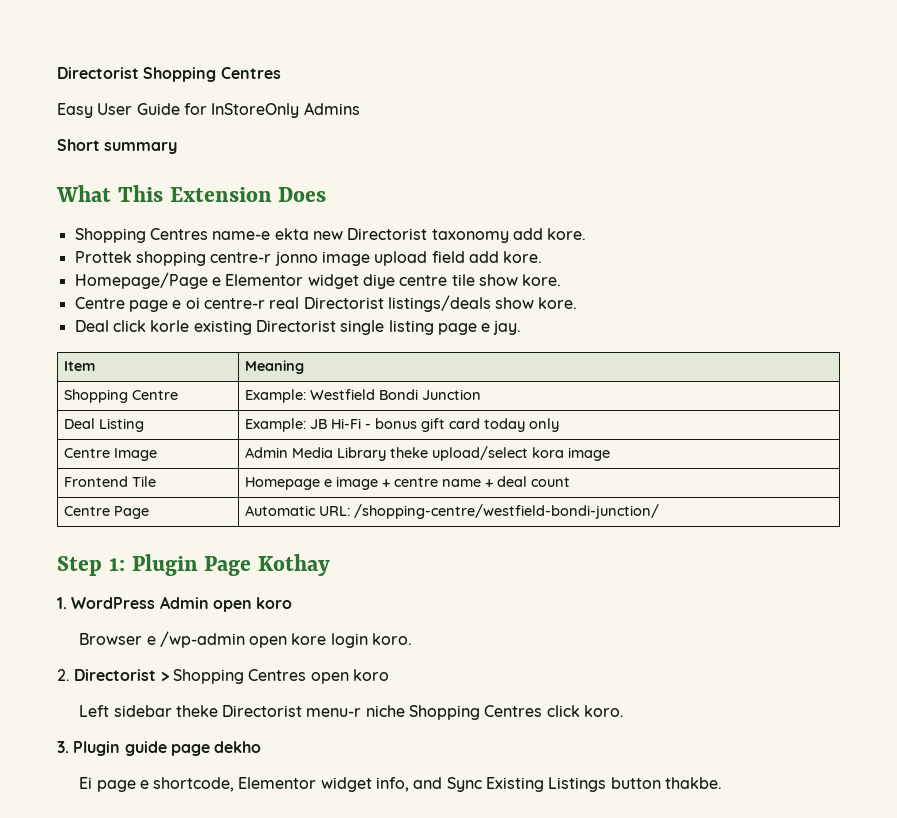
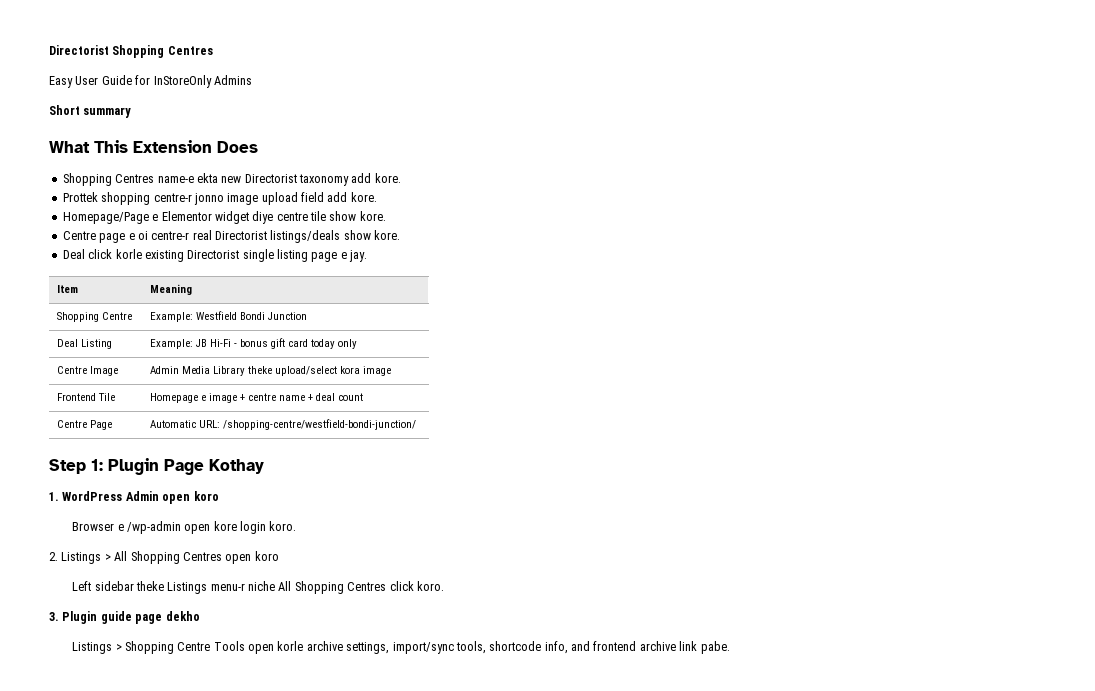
- 2. Directorist > Shopping Centres open koro
+ 2. Listings > All Shopping Centres open koro
- Left sidebar theke Directorist menu-r niche Shopping Centres click koro.
+ Left sidebar theke Listings menu-r niche All Shopping Centres click koro.
- Ei page e shortcode, Elementor widget info, and Sync Existing Listings button thakbe.
+ Listings > Shopping Centre Tools open korle archive settings, import/sync tools, shortcode info, and frontend archive link pabe.

